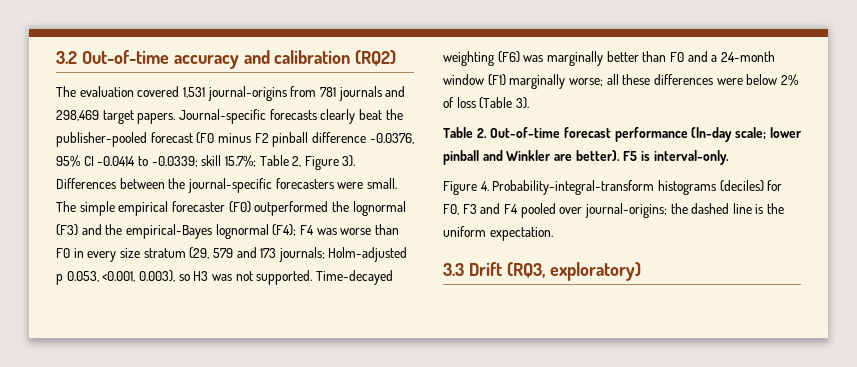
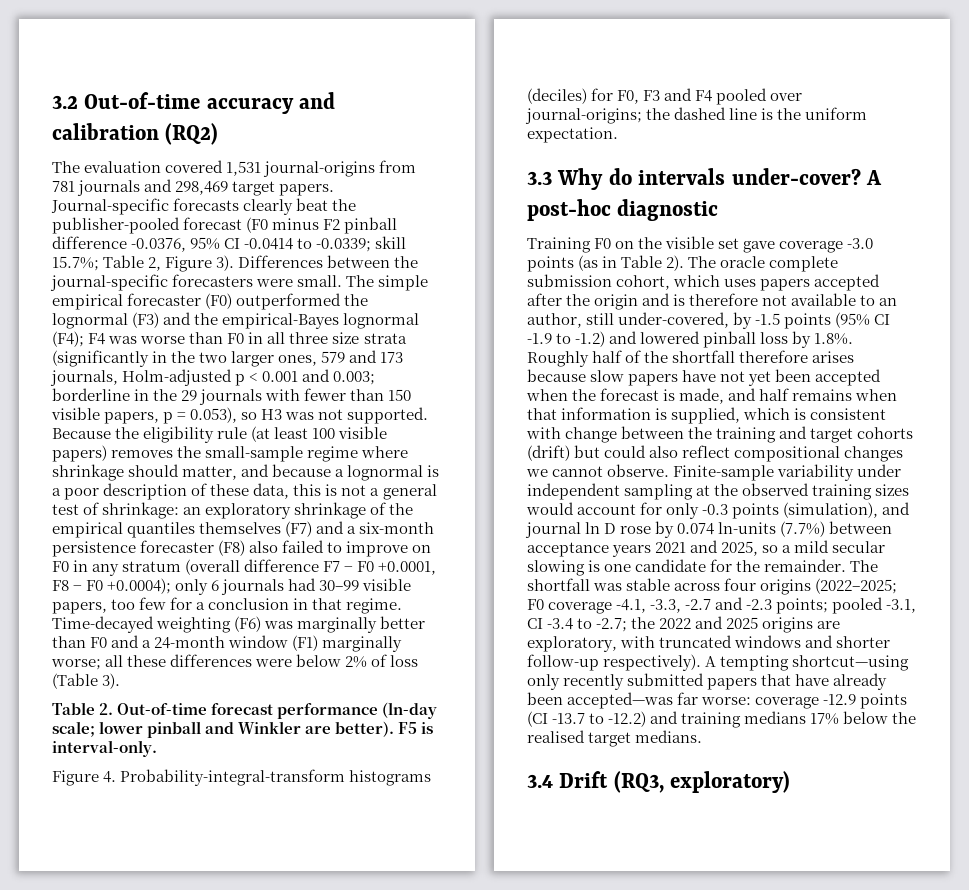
- The simple empirical forecaster (F0) outperformed the lognormal (F3) and the empirical-Bayes lognormal (F4); F4 was worse than F0 in every size stratum (29, 579 and 173 journals; Holm-adjusted p 0.053, <0.001, 0.003), so H3 was not supported.
+ The simple empirical forecaster (F0) outperformed the lognormal (F3) and the empirical-Bayes lognormal (F4); F4 was worse than F0 in all three size strata (significantly in the two larger ones, 579 and 173 journals, Holm-adjusted p < 0.001 and 0.003; borderline in the 29 journals with fewer than 150 visible papers, p = 0.053), so H3 was not supported.
+ Because the eligibility rule (at least 100 visible papers) removes the small-sample regime where shrinkage should matter, and because a lognormal is a poor description of these data, this is not a general test of shrinkage: an exploratory shrinkage of the empirical quantiles themselves (F7) and a six-month persistence forecaster (F8) also failed to improve on F0 in any stratum (overall difference F7 − F0 +0.0001, F8 − F0 +0.0004); only 6 journals had 30–99 visible papers, too few for a conclusion in that regime.
- 3.3 Drift (RQ3, exploratory)
+ 3.3 Why do intervals under-cover? A post-hoc diagnostic
+ Training F0 on the visible set gave coverage -3.0 points (as in Table 2). The oracle complete submission cohort, which uses papers accepted after the origin and is therefore not available to an author, still under-covered, by -1.5 points (95% CI -1.9 to -1.2) and lowered pinball loss by 1.8%. Roughly half of the shortfall therefore arises because slow papers have not yet been accepted when the forecast is made, and half remains when that information is supplied, which is consistent with change between the training and target cohorts (drift) but could also reflect compositional changes we cannot observe. Finite-sample variability under independent sampling at the observed training sizes would account for only -0.3 points (simulation), and journal ln D rose by 0.074 ln-units (7.7%) between acceptance years 2021 and 2025, so a mild secular slowing is one candidate for the remainder. The shortfall was stable across four origins (2022–2025; F0 coverage -4.1, -3.3, -2.7 and -2.3 points; pooled -3.1, CI -3.4 to -2.7; the 2022 and 2025 origins are exploratory, with truncated windows and shorter follow-up respectively). A tempting shortcut—using only recently submitted papers that have already been accepted—was far worse: coverage -12.9 points (CI -13.7 to -12.2) and training medians 17% below the realised target medians.
+ 3.4 Drift (RQ3, exploratory)

